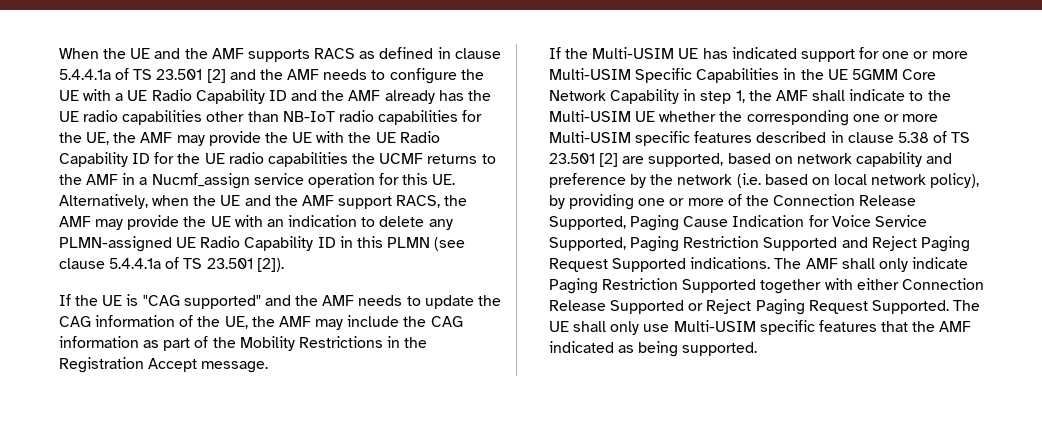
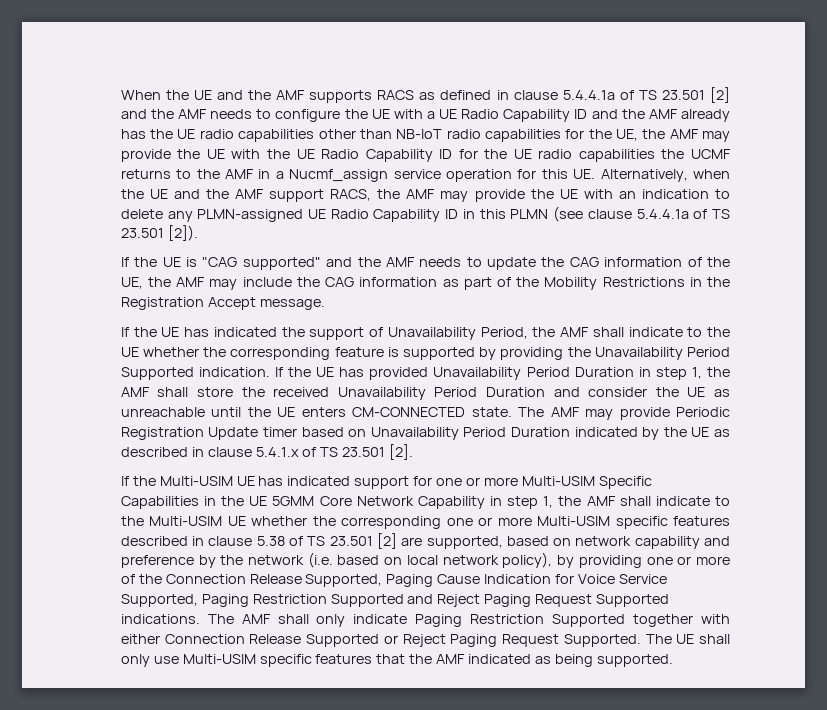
+ If the UE has indicated the support of Unavailability Period, the AMF shall indicate to the UE whether the corresponding feature is supported by providing the Unavailability Period Supported indication. If the UE has provided Unavailability Period Duration in step 1, the AMF shall store the received Unavailability Period Duration and consider the UE as unreachable until the UE enters CM-CONNECTED state. The AMF may provide Periodic Registration Update timer based on Unavailability Period Duration indicated by the UE as described in clause 5.4.1.x of TS 23.501 [2].

